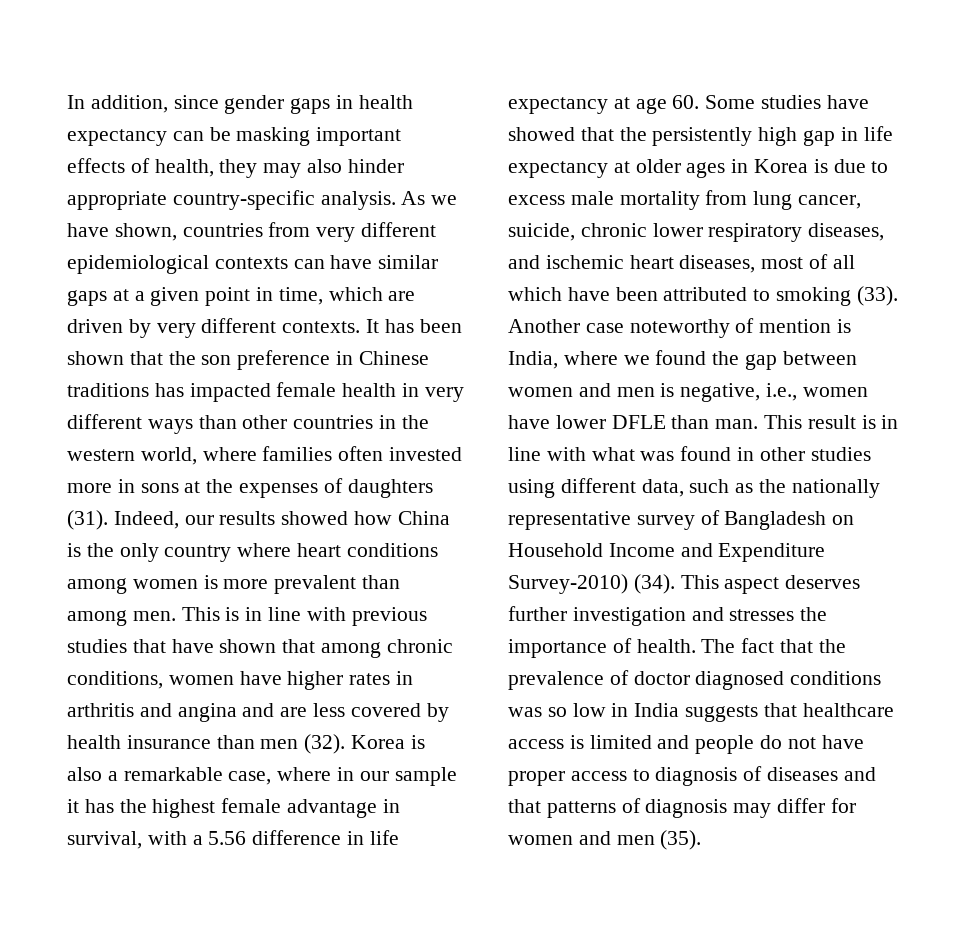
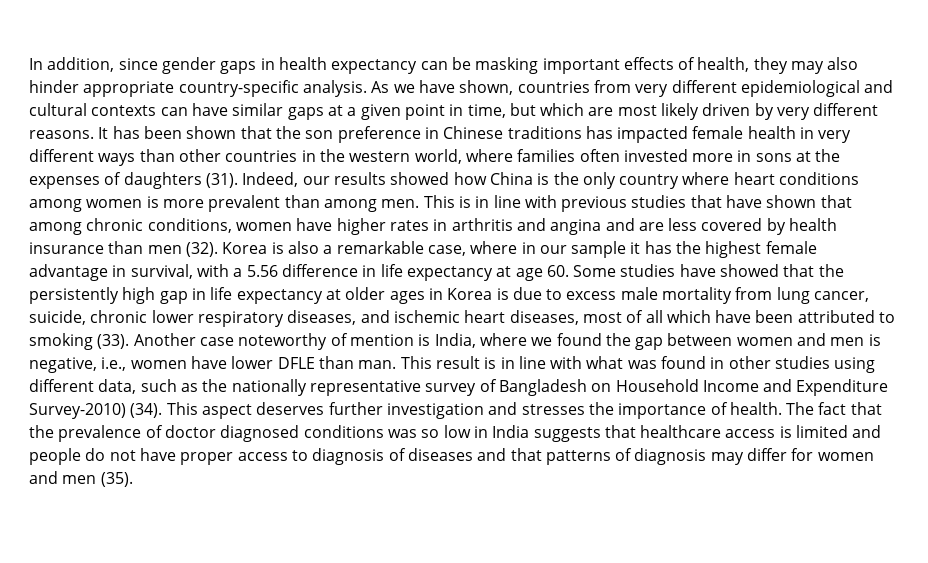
- As we have shown, countries from very different epidemiological contexts can have similar gaps at a given point in time, which are driven by very different contexts.
+ As we have shown, countries from very different epidemiological and cultural contexts can have similar gaps at a given point in time, but which are most likely driven by very different reasons.

